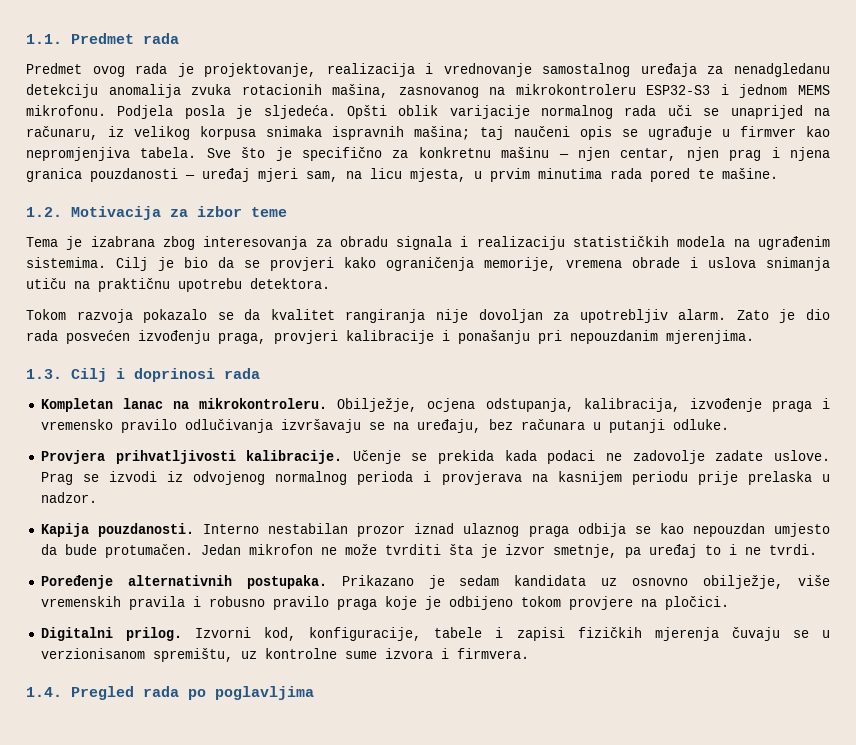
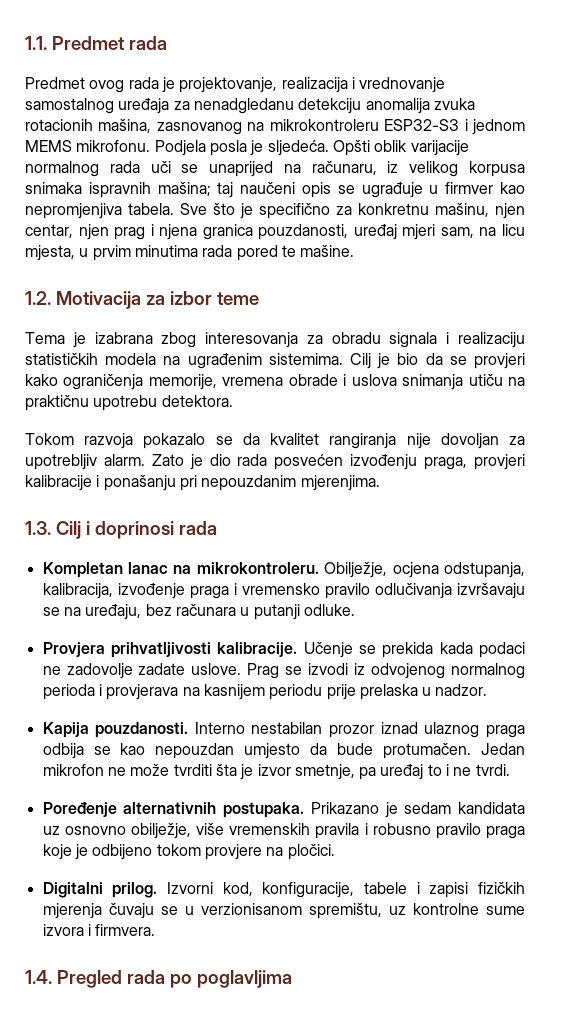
- Sve što je specifično za konkretnu mašinu — njen centar, njen prag i njena granica pouzdanosti — uređaj mjeri sam, na licu mjesta, u prvim minutima rada pored te mašine.
+ Sve što je specifično za konkretnu mašinu, njen centar, njen prag i njena granica pouzdanosti, uređaj mjeri sam, na licu mjesta, u prvim minutima rada pored te mašine.

